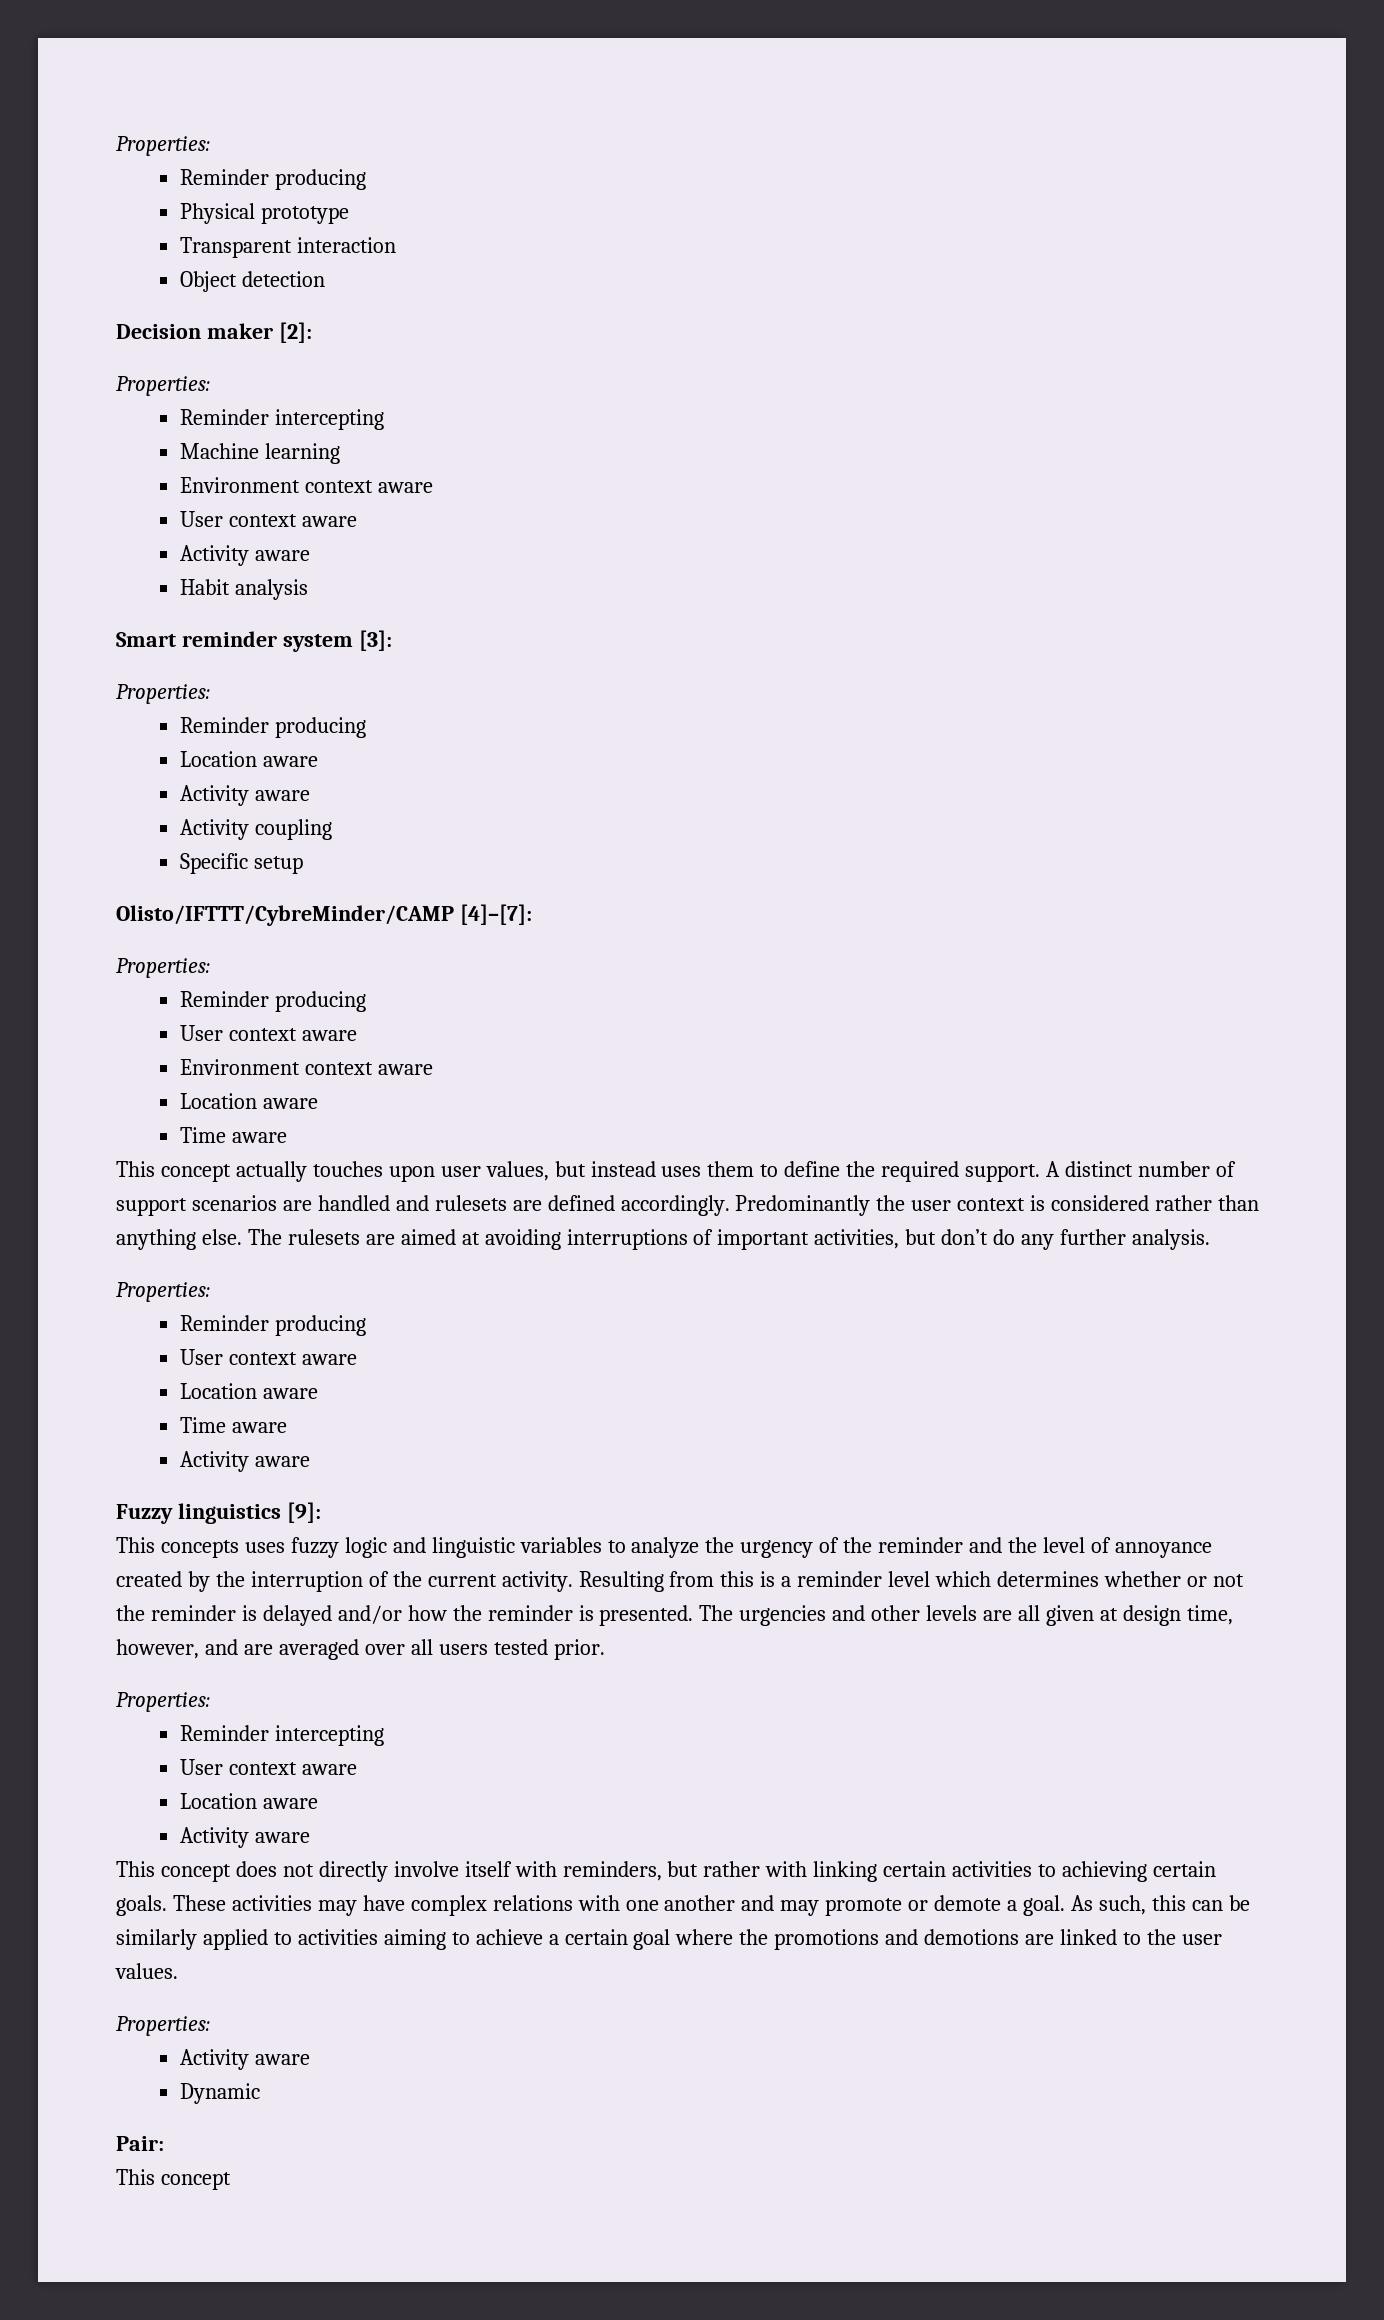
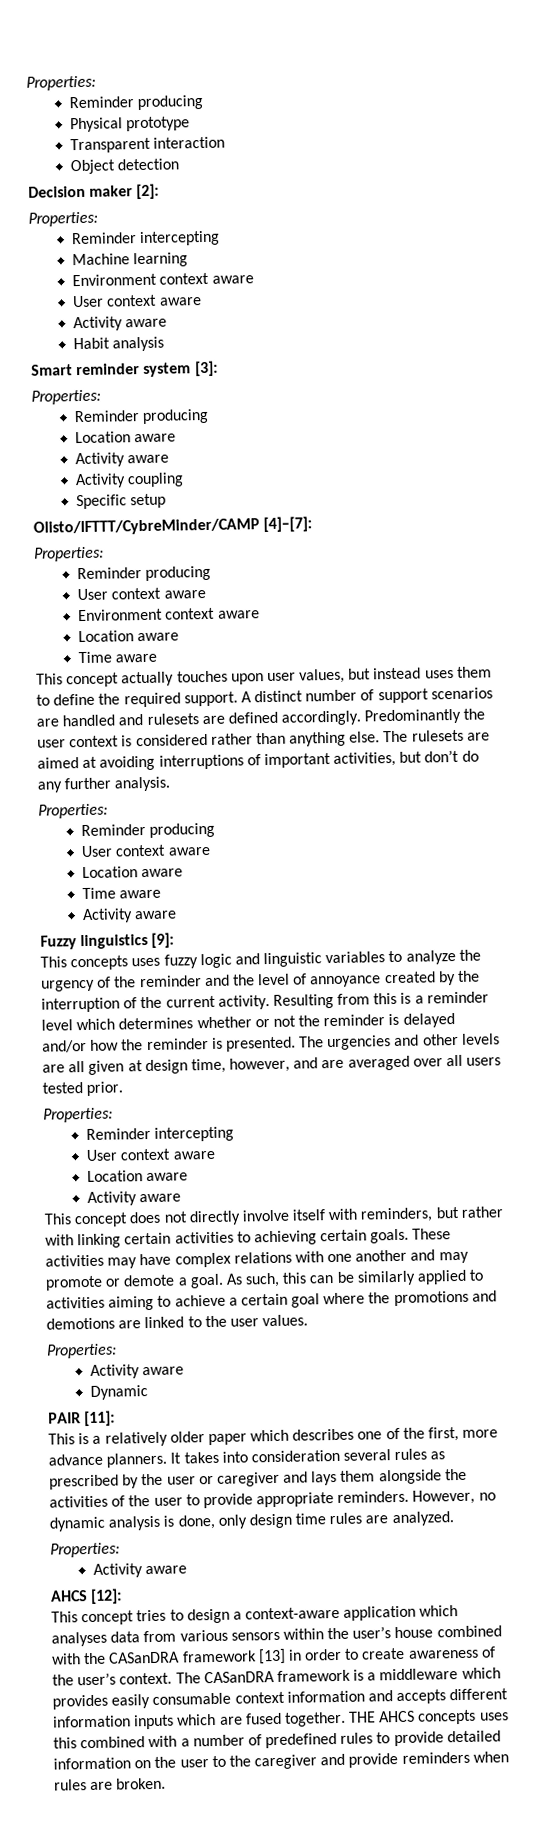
- Pair:
- This concept
+ PAIR [11]:
+ This is a relatively older paper which describes one of the first, more advance planners. It takes into consideration several rules as prescribed by the user or caregiver and lays them alongside the activities of the user to provide appropriate reminders. However, no dynamic analysis is done, only design time rules are analyzed.
+ Properties:
+ Activity aware
+ AHCS [12]:
+ This concept tries to design a context-aware application which analyses data from various sensors within the user’s house combined with the CASanDRA framework [13] in order to create awareness of the user’s context. The CASanDRA framework is a middleware which provides easily consumable context information and accepts different information inputs which are fused together. THE AHCS concepts uses this combined with a number of predefined rules to provide detailed information on the user to the caregiver and provide reminders when rules are broken.

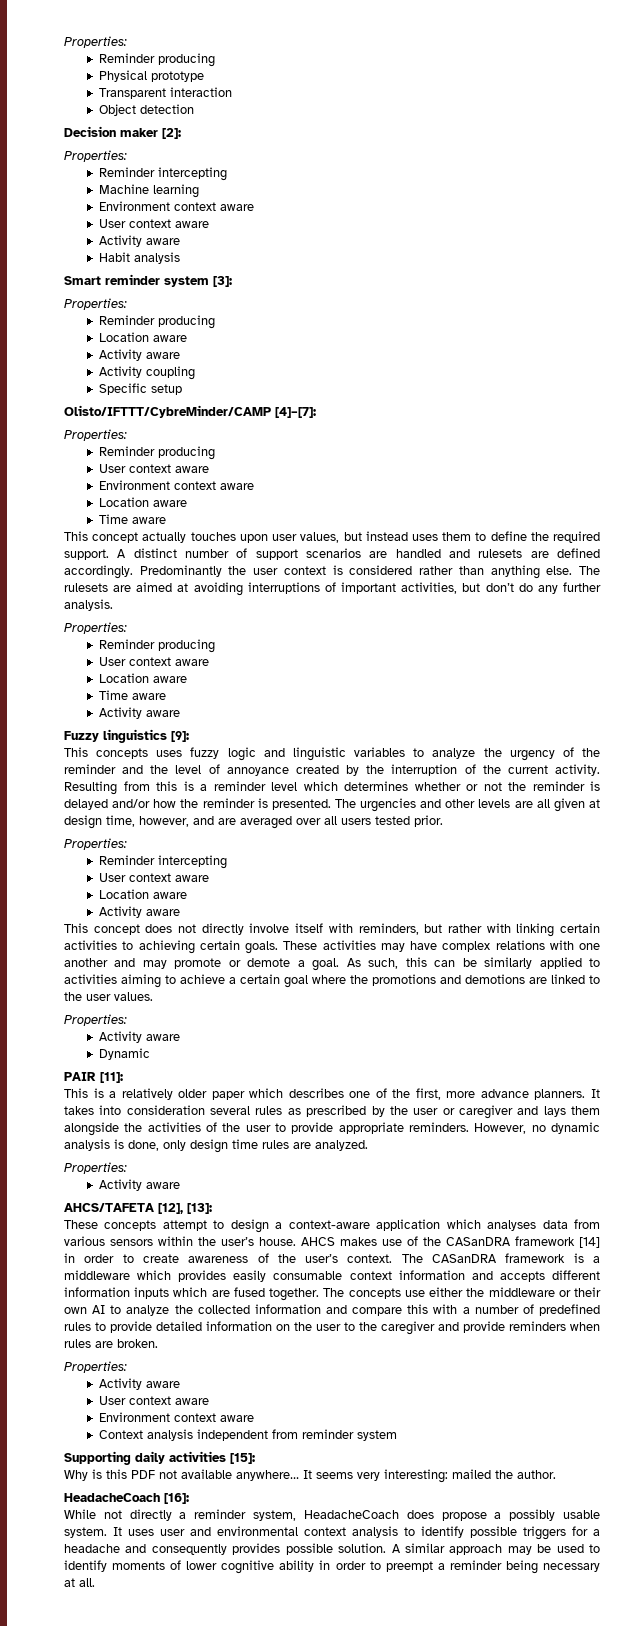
- AHCS [12]:
- This concept tries to design a context-aware application which analyses data from various sensors within the user’s house combined with the CASanDRA framework [13] in order to create awareness of the user’s context.
+ AHCS/TAFETA [12], [13]:
+ These concepts attempt to design a context-aware application which analyses data from various sensors within the user’s house. AHCS makes use of the CASanDRA framework [14] in order to create awareness of the user’s context.
- THE AHCS concepts uses this combined with a number of predefined rules to provide detailed information on the user to the caregiver and provide reminders when rules are broken.
+ The concepts use either the middleware or their own AI to analyze the collected information and compare this with a number of predefined rules to provide detailed information on the user to the caregiver and provide reminders when rules are broken.
+ Properties:
+ Activity aware
+ User context aware
+ Environment context aware
+ Context analysis independent from reminder system
+ Supporting daily activities [15]:
+ Why is this PDF not available anywhere… It seems very interesting: mailed the author.
+ HeadacheCoach [16]:
+ While not directly a reminder system, HeadacheCoach does propose a possibly usable system. It uses user and environmental context analysis to identify possible triggers for a headache and consequently provides possible solution. A similar approach may be used to identify moments of lower cognitive ability in order to preempt a reminder being necessary at all.

